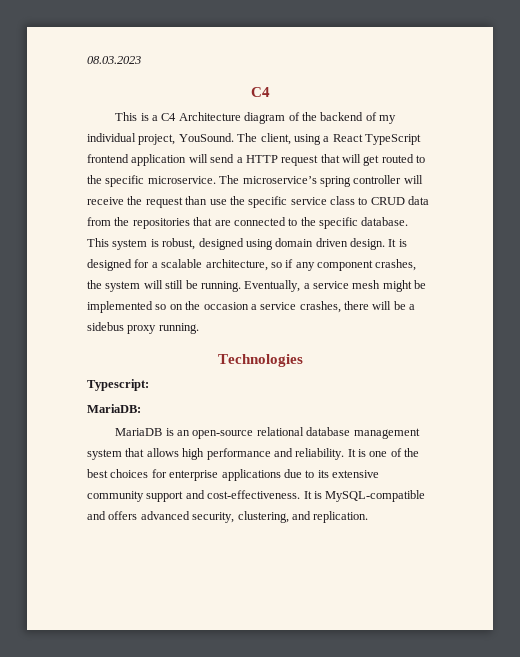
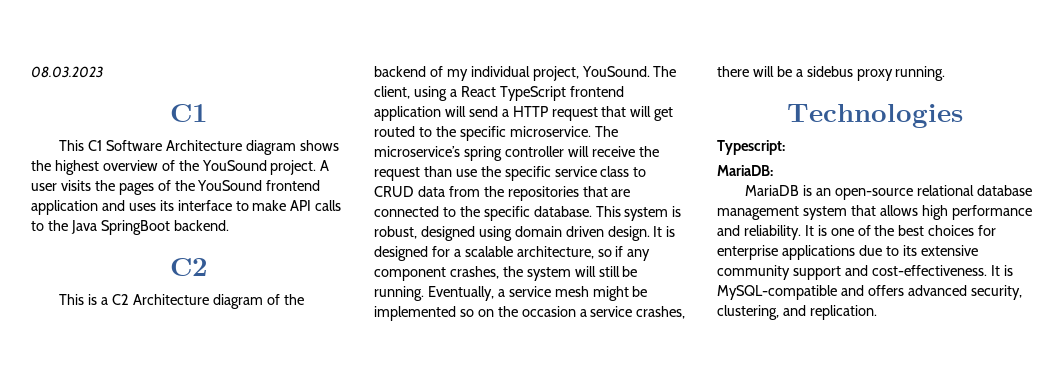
  08.03.2023
- C4
+ C1
+ This C1 Software Architecture diagram shows the highest overview of the YouSound project. A user visits the pages of the YouSound frontend application and uses its interface to make API calls to the Java SpringBoot backend.
+ C2
- This is a C4 Architecture diagram of the backend of my individual project, YouSound.
+ This is a C2 Architecture diagram of the backend of my individual project, YouSound.

